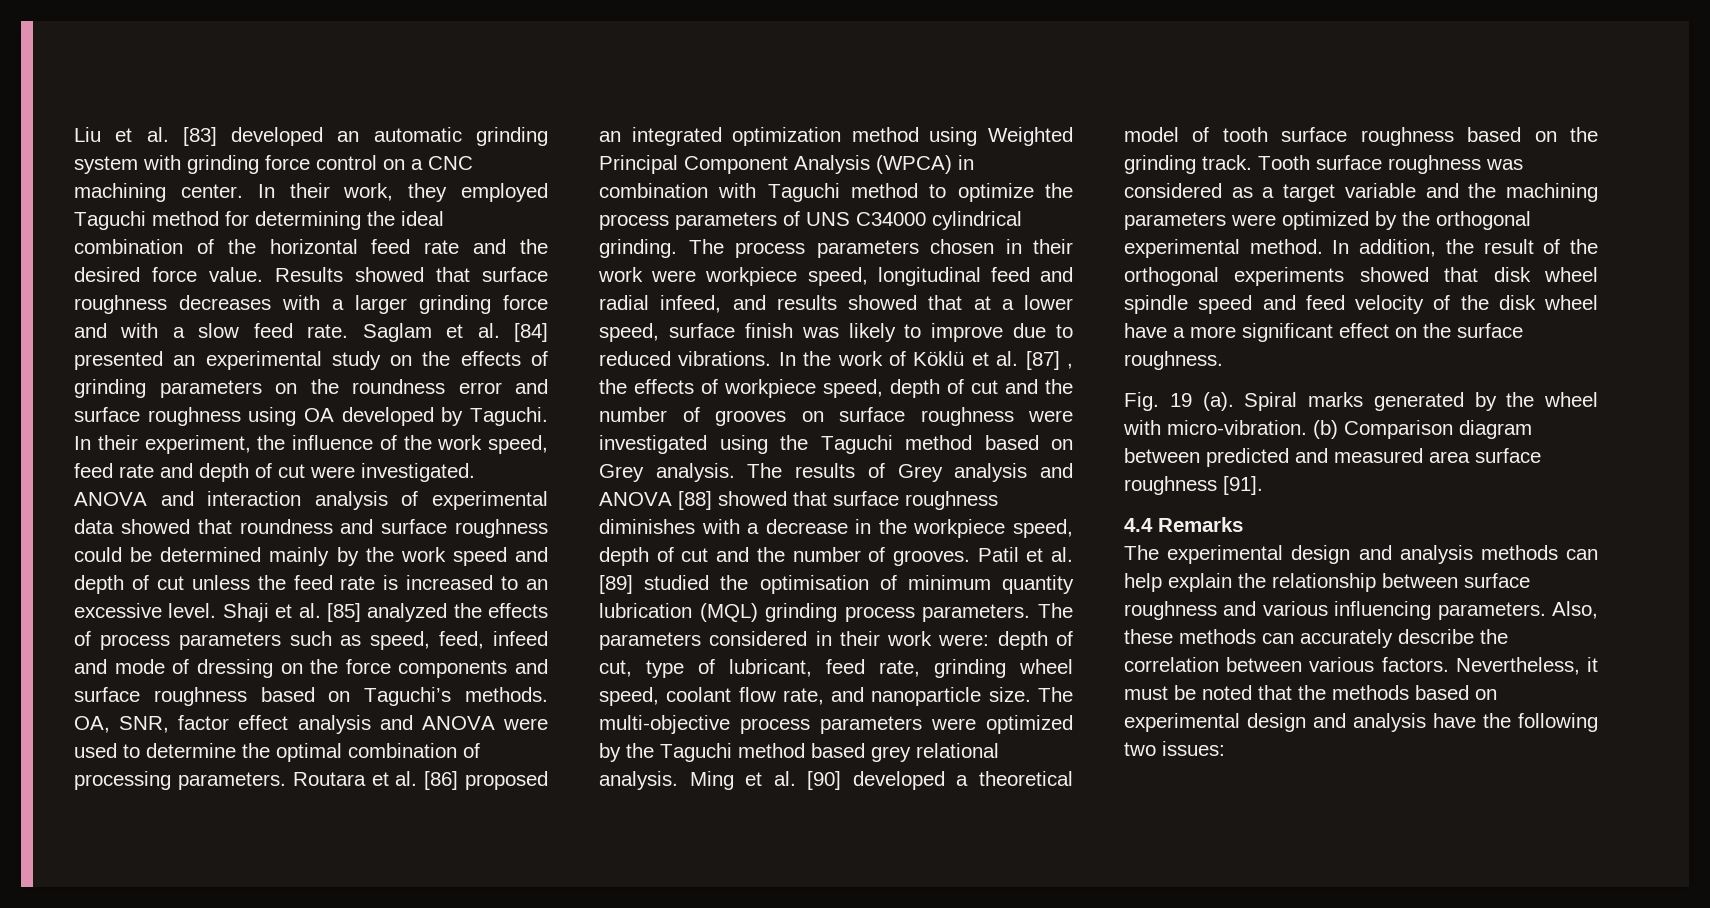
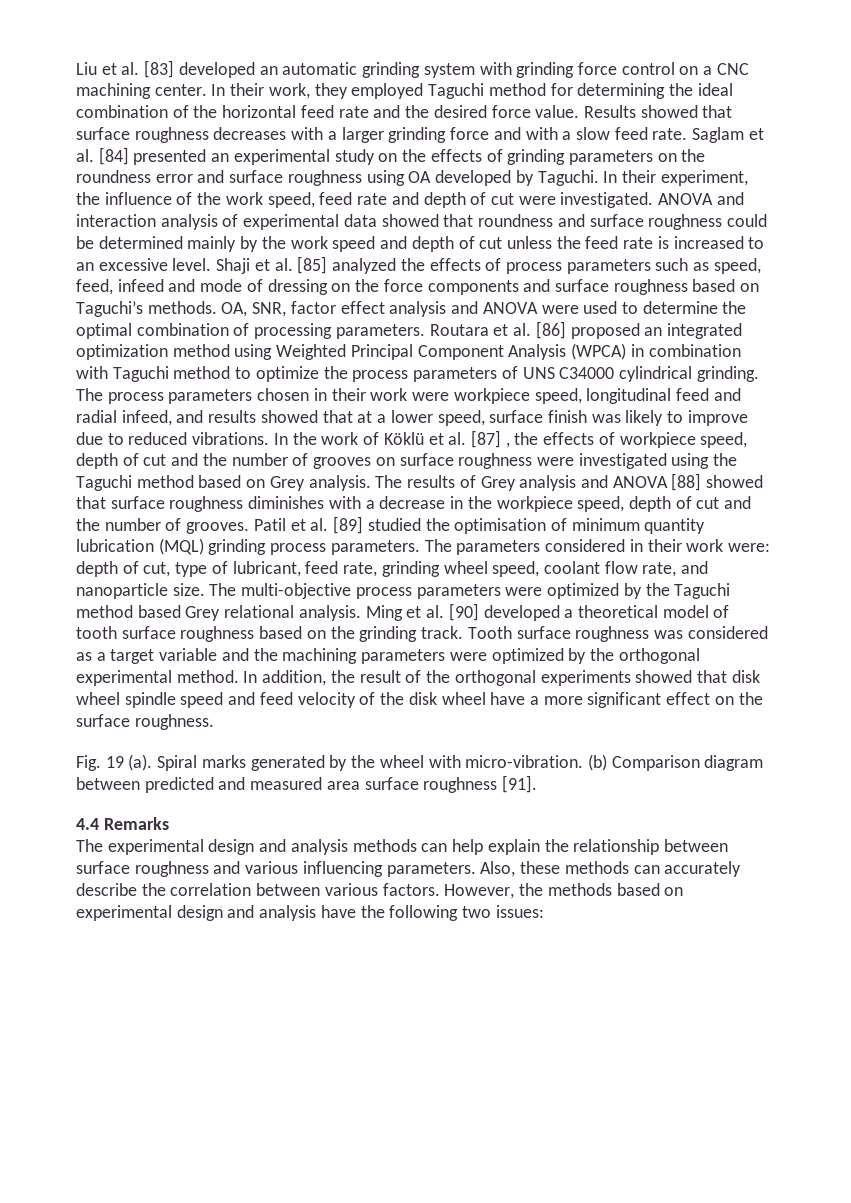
- The multi-objective process parameters were optimized by the Taguchi method based grey relational analysis.
+ The multi-objective process parameters were optimized by the Taguchi method based Grey relational analysis.
- Nevertheless, it must be noted that the methods based on experimental design and analysis have the following two issues:
+ However, the methods based on experimental design and analysis have the following two issues:

